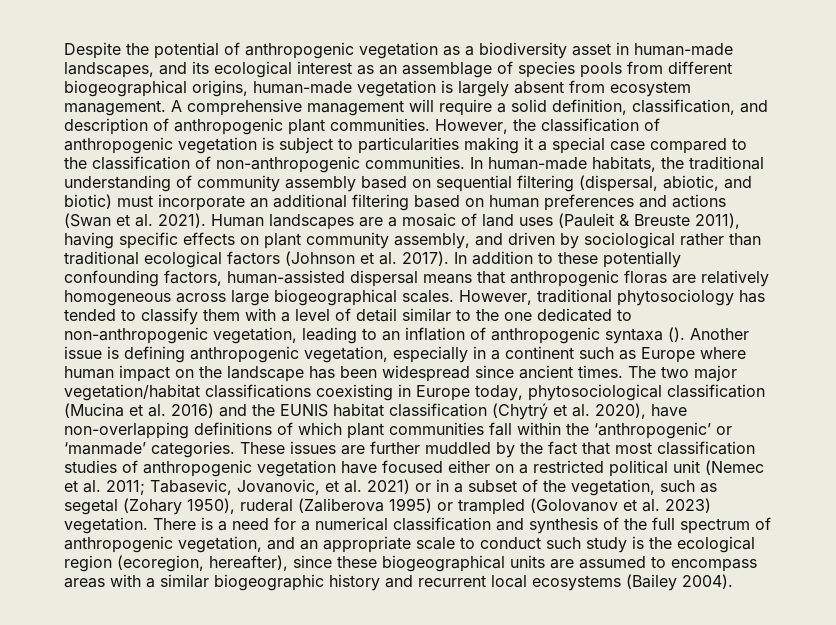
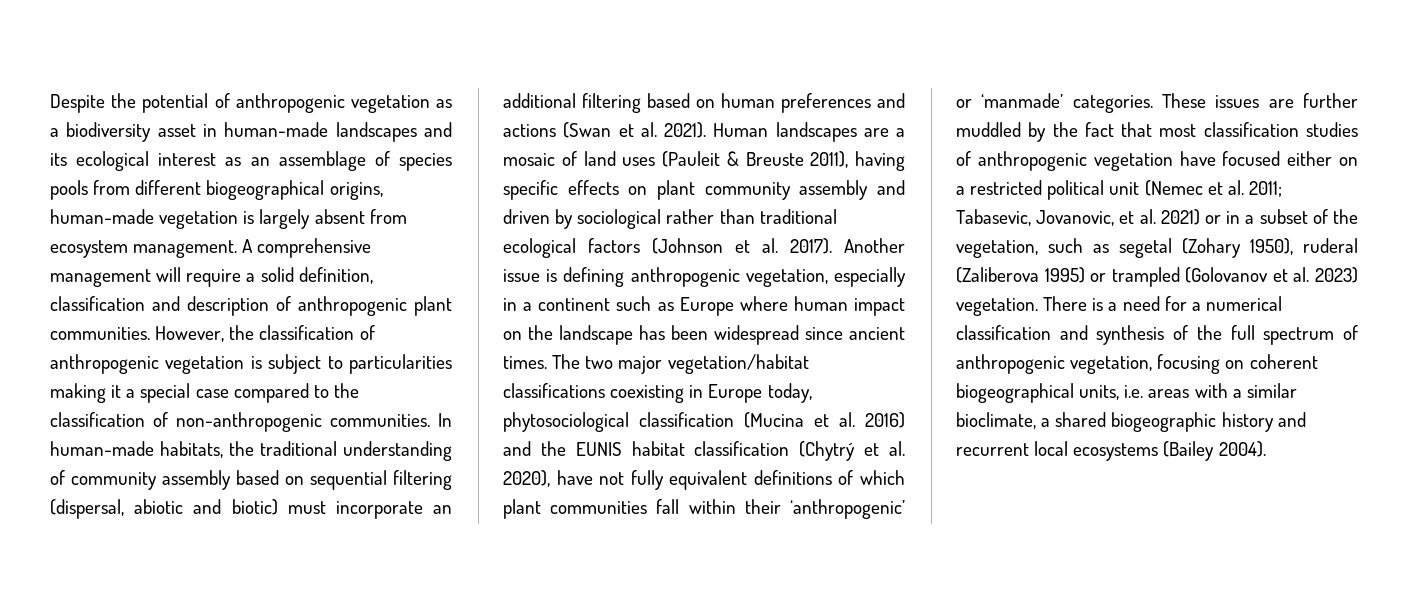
- Despite the potential of anthropogenic vegetation as a biodiversity asset in human-made landscapes, and its ecological interest as an assemblage of species pools from different biogeographical origins, human-made vegetation is largely absent from ecosystem management.
+ Despite the potential of anthropogenic vegetation as a biodiversity asset in human-made landscapes and its ecological interest as an assemblage of species pools from different biogeographical origins, human-made vegetation is largely absent from ecosystem management.
- A comprehensive management will require a solid definition, classification, and description of anthropogenic plant communities.
+ A comprehensive management will require a solid definition, classification and description of anthropogenic plant communities.
- In human-made habitats, the traditional understanding of community assembly based on sequential filtering (dispersal, abiotic, and biotic) must incorporate an additional filtering based on human preferences and actions (Swan et al. 2021).
+ In human-made habitats, the traditional understanding of community assembly based on sequential filtering (dispersal, abiotic and biotic) must incorporate an additional filtering based on human preferences and actions (Swan et al. 2021).
- Human landscapes are a mosaic of land uses (Pauleit & Breuste 2011), having specific effects on plant community assembly, and driven by sociological rather than traditional ecological factors (Johnson et al. 2017).
+ Human landscapes are a mosaic of land uses (Pauleit & Breuste 2011), having specific effects on plant community assembly and driven by sociological rather than traditional ecological factors (Johnson et al. 2017).
- In addition to these potentially confounding factors, human-assisted dispersal means that anthropogenic floras are relatively homogeneous across large biogeographical scales. However, traditional phytosociology has tended to classify them with a level of detail similar to the one dedicated to non-anthropogenic vegetation, leading to an inflation of anthropogenic syntaxa ().
- The two major vegetation/habitat classifications coexisting in Europe today, phytosociological classification (Mucina et al. 2016) and the EUNIS habitat classification (Chytrý et al. 2020), have non-overlapping definitions of which plant communities fall within the ‘anthropogenic’ or ‘manmade’ categories.
+ The two major vegetation/habitat classifications coexisting in Europe today, phytosociological classification (Mucina et al. 2016) and the EUNIS habitat classification (Chytrý et al. 2020), have not fully equivalent definitions of which plant communities fall within their ‘anthropogenic’ or ‘manmade’ categories.
- There is a need for a numerical classification and synthesis of the full spectrum of anthropogenic vegetation, and an appropriate scale to conduct such study is the ecological region (ecoregion, hereafter), since these biogeographical units are assumed to encompass areas with a similar biogeographic history and recurrent local ecosystems (Bailey 2004).
+ There is a need for a numerical classification and synthesis of the full spectrum of anthropogenic vegetation, focusing on coherent biogeographical units, i.e. areas with a similar bioclimate, a shared biogeographic history and recurrent local ecosystems (Bailey 2004).

